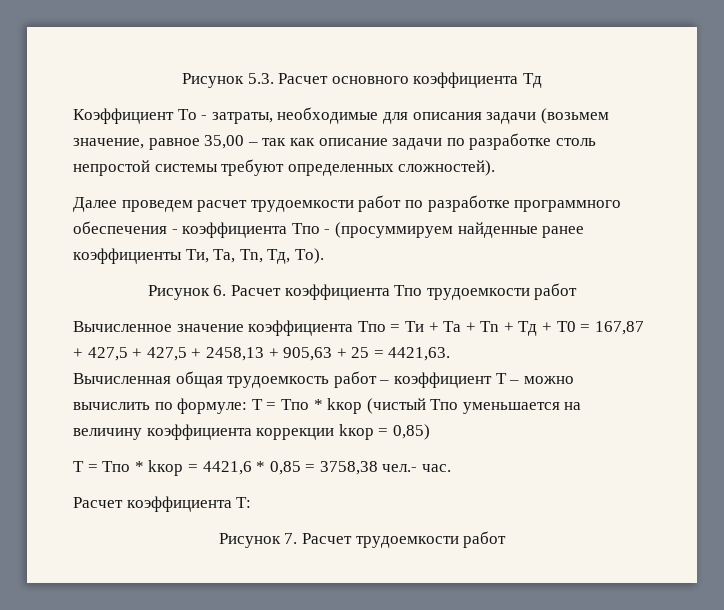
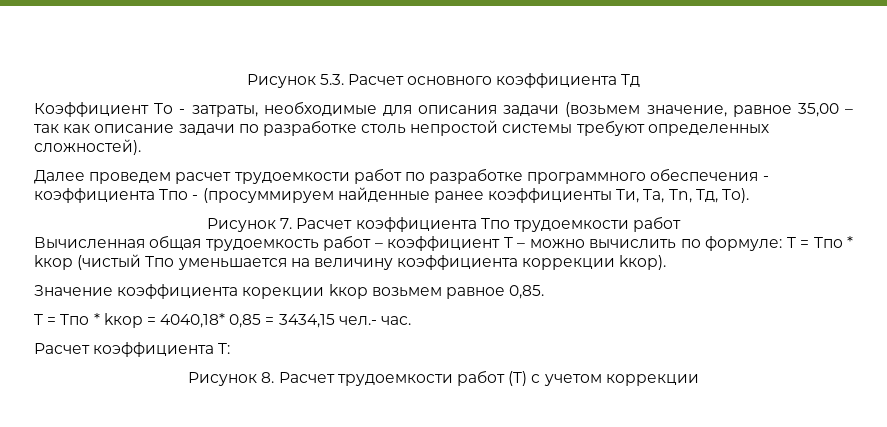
- Рисунок 6. Расчет коэффициента Tпо трудоемкости работ
+ Рисунок 7. Расчет коэффициента Tпо трудоемкости работ
- Вычисленное значение коэффициента Tпо = Tи + Tа + Tn + Tд + T0 = 167,87 + 427,5 + 427,5 + 2458,13 + 905,63 + 25 = 4421,63.
- Вычисленная общая трудоемкость работ – коэффициент T – можно вычислить по формуле: T = Tпо * kкор (чистый Тпо уменьшается на величину коэффициента коррекции kкор = 0,85)
+ Вычисленная общая трудоемкость работ – коэффициент T – можно вычислить по формуле: T = Tпо * kкор (чистый Тпо уменьшается на величину коэффициента коррекции kкор).
+ Значение коэффициента корекции kкор возьмем равное 0,85.
- T = Tпо * kкор = 4421,6 * 0,85 = 3758,38 чел.- час.
+ T = Tпо * kкор = 4040,18* 0,85 = 3434,15 чел.- час.
- Рисунок 7. Расчет трудоемкости работ
+ Рисунок 8. Расчет трудоемкости работ (T) с учетом коррекции

